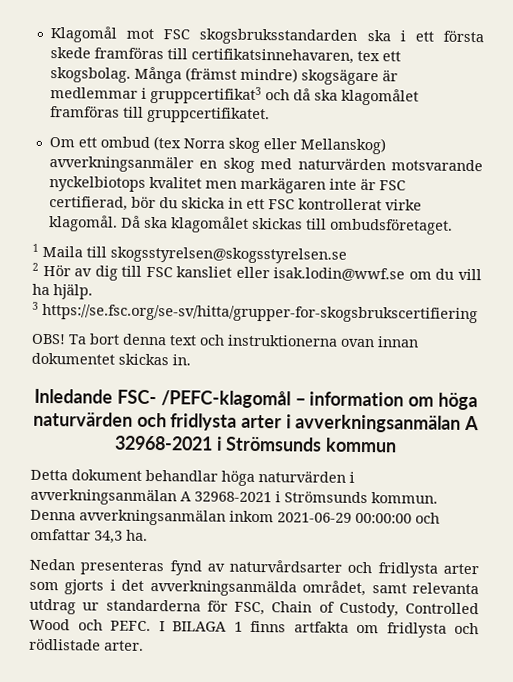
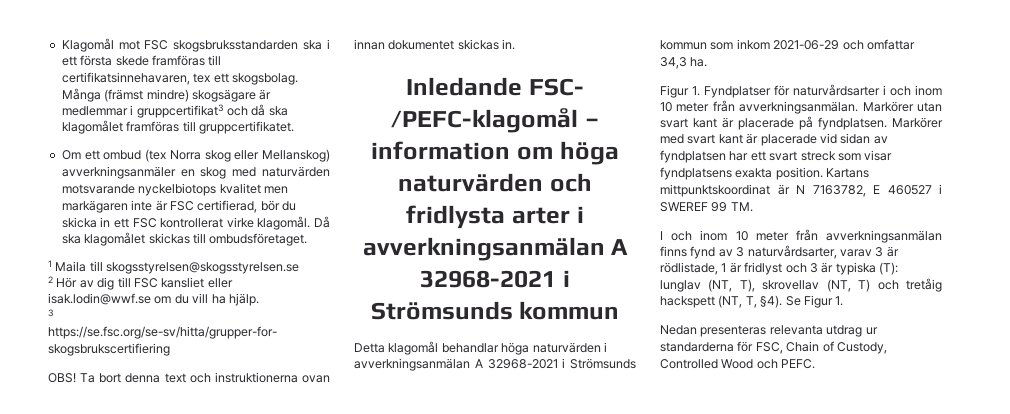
- Detta dokument behandlar höga naturvärden i avverkningsanmälan A 32968-2021 i Strömsunds kommun. Denna avverkningsanmälan inkom 2021-06-29 00:00:00 och omfattar 34,3 ha.
+ Detta klagomål behandlar höga naturvärden i avverkningsanmälan A 32968-2021 i Strömsunds kommun som inkom 2021-06-29 och omfattar 34,3 ha.
- Nedan presenteras fynd av naturvårdsarter och fridlysta arter som gjorts i det avverkningsanmälda området, samt relevanta utdrag ur standarderna för FSC, Chain of Custody, Controlled Wood och PEFC. I BILAGA 1 finns artfakta om fridlysta och rödlistade arter.
+ Figur 1. Fyndplatser för naturvårdsarter i och inom 10 meter från avverkningsanmälan. Markörer utan svart kant är placerade på fyndplatsen. Markörer med svart kant är placerade vid sidan av fyndplatsen har ett svart streck som visar fyndplatsens exakta position. Kartans mittpunktskoordinat är N 7163782, E 460527 i SWEREF 99 TM.
+ I och inom 10 meter från avverkningsanmälan finns fynd av 3 naturvårdsarter, varav 3 är rödlistade, 1 är fridlyst och 3 är typiska (T): lunglav (NT, T), skrovellav (NT, T) och tretåig hackspett (NT, T, §4). Se Figur 1.
+ Nedan presenteras relevanta utdrag ur standarderna för FSC, Chain of Custody, Controlled Wood och PEFC.

